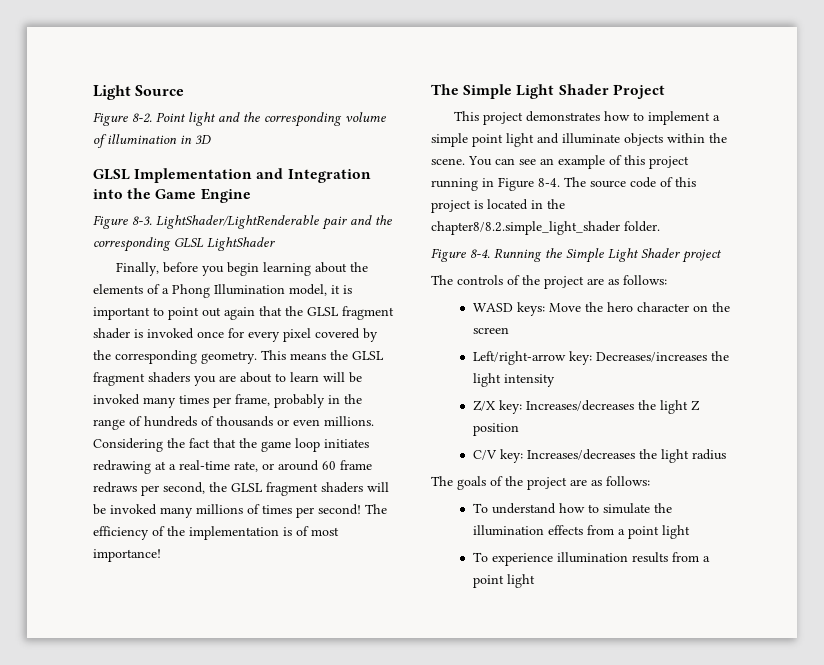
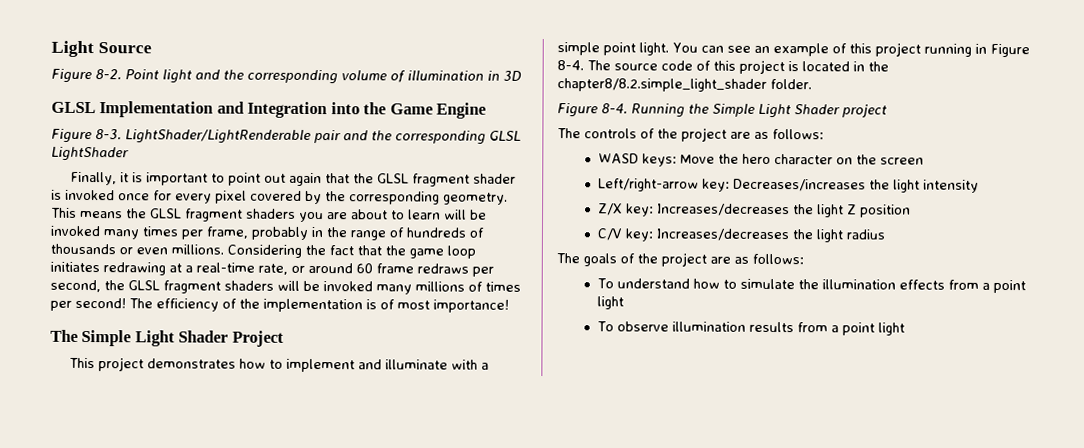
- Finally, before you begin learning about the elements of a Phong Illumination model, it is important to point out again that the GLSL fragment shader is invoked once for every pixel covered by the corresponding geometry.
+ Finally, it is important to point out again that the GLSL fragment shader is invoked once for every pixel covered by the corresponding geometry.
- This project demonstrates how to implement a simple point light and illuminate objects within the scene.
+ This project demonstrates how to implement and illuminate with a simple point light.
- To experience illumination results from a point light
+ To observe illumination results from a point light

